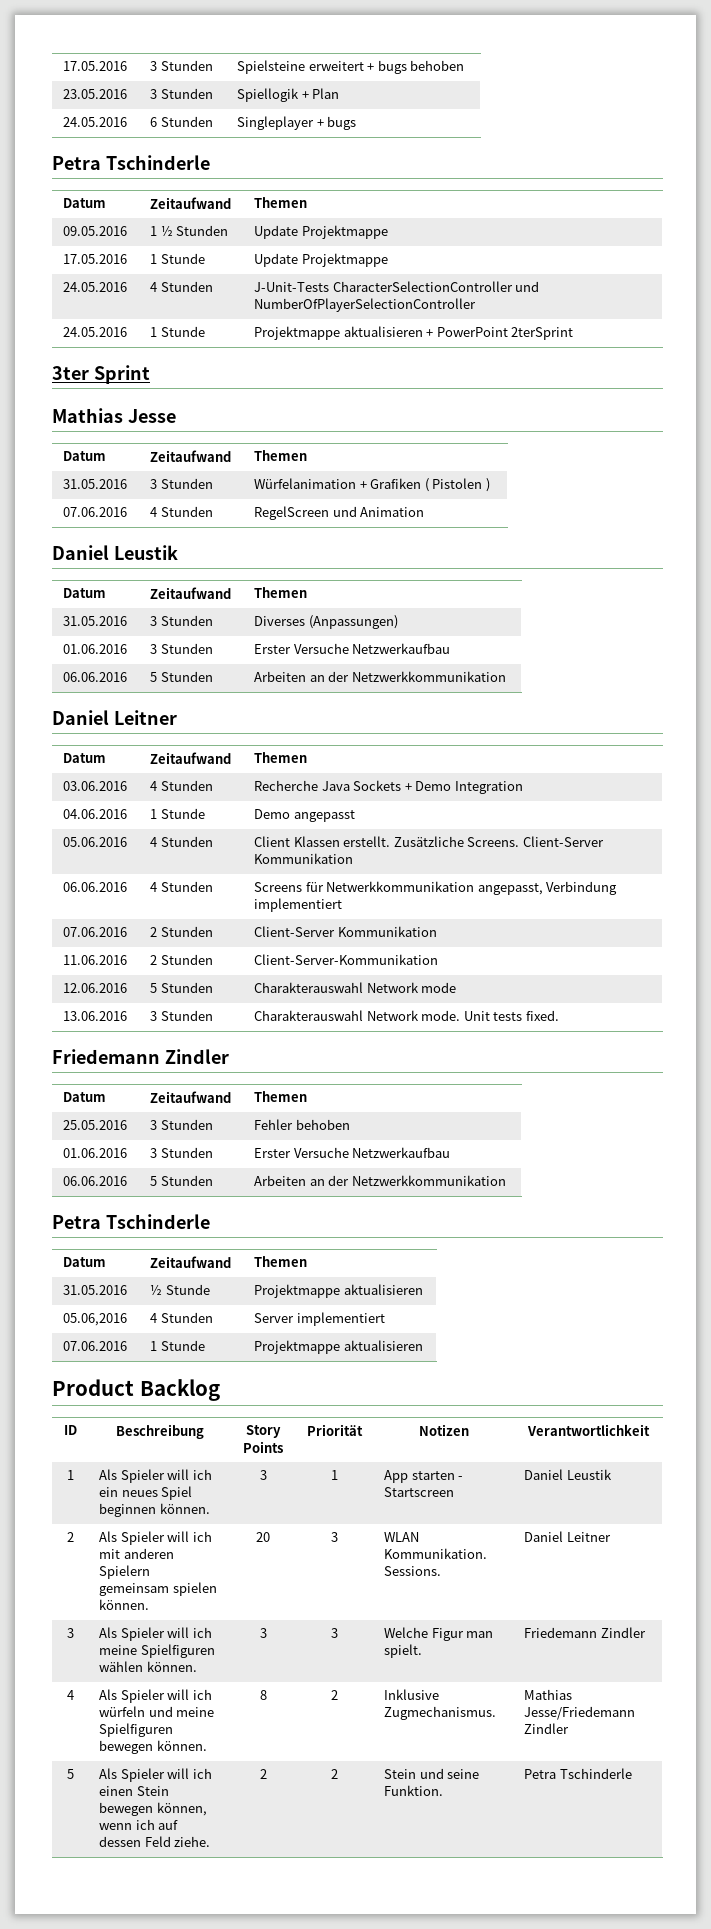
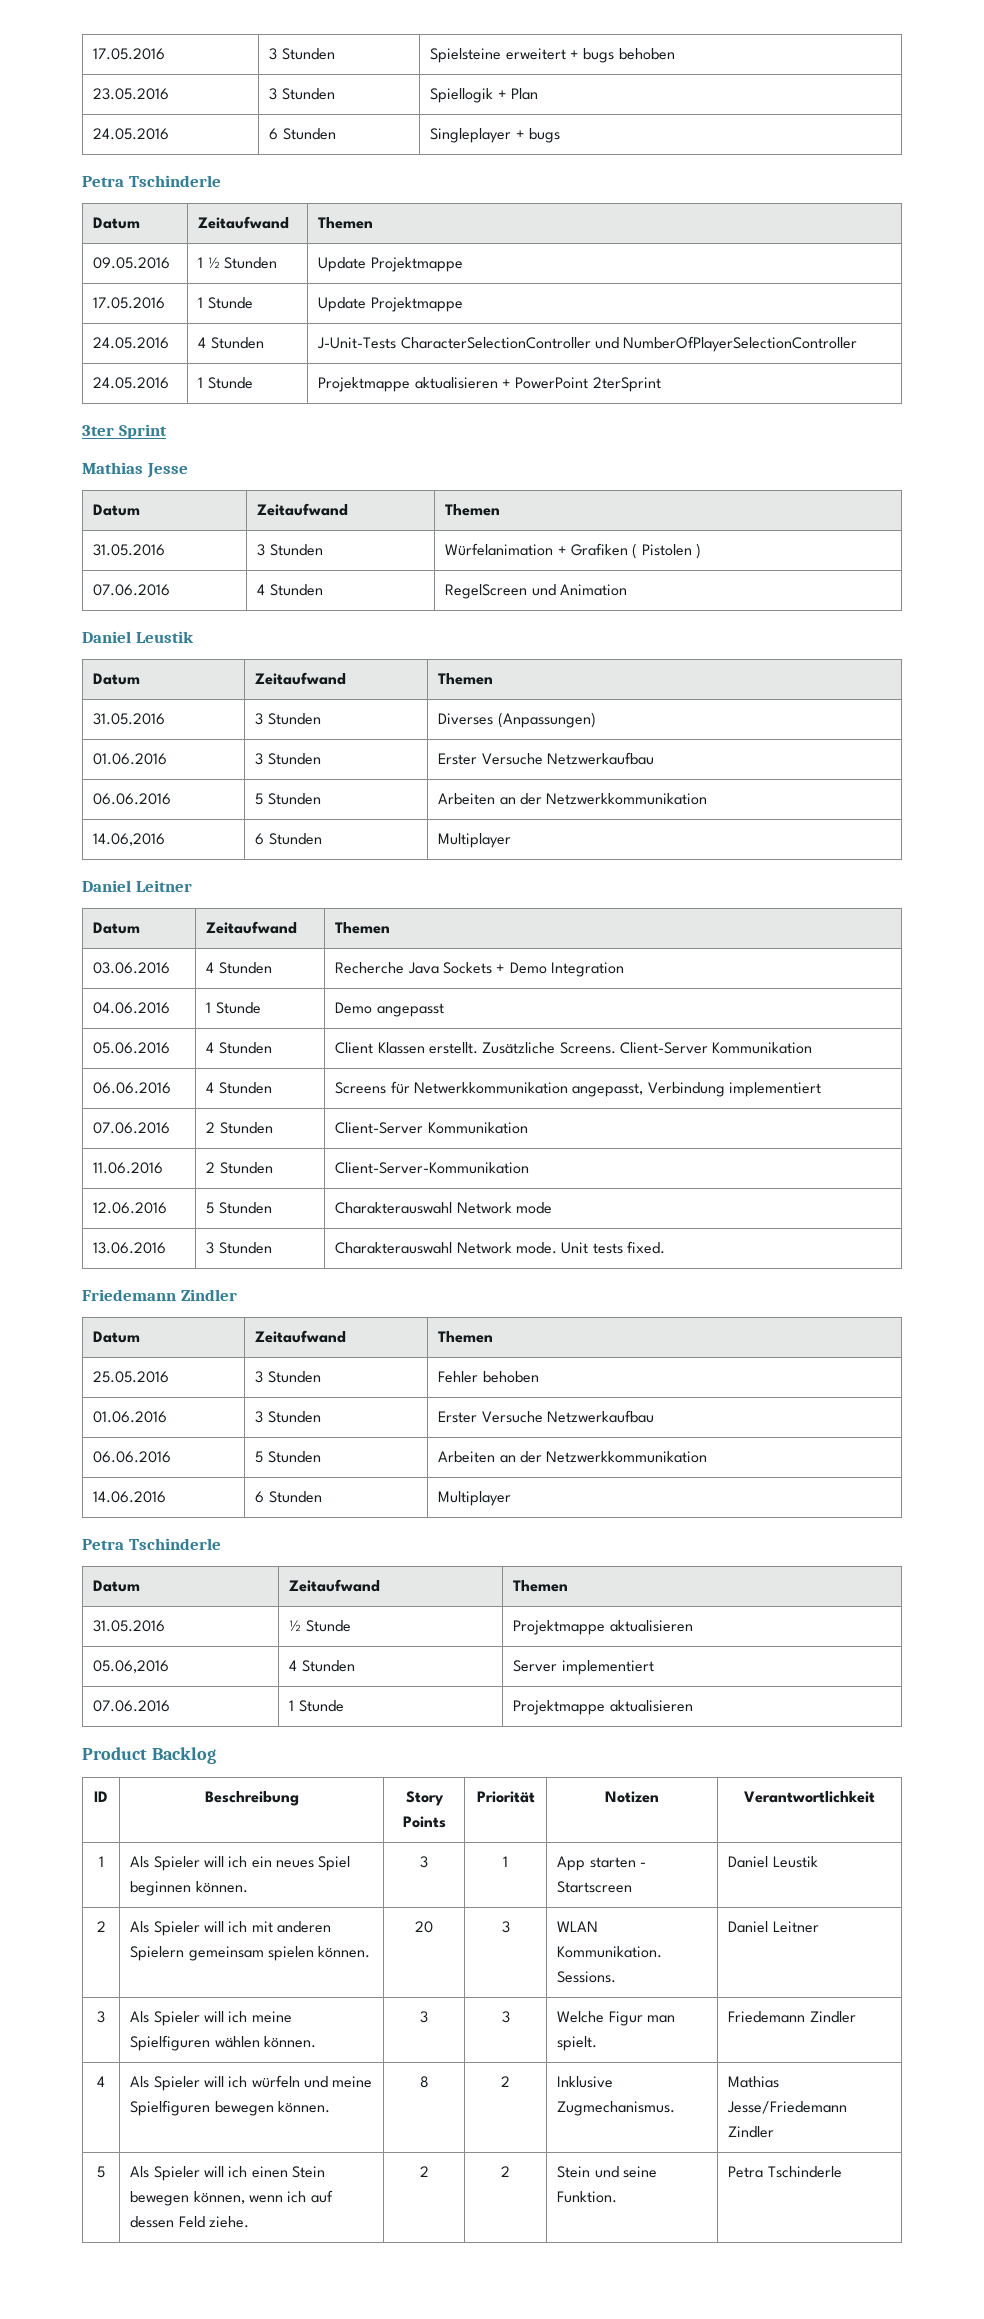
+ 14.06,2016 | 6 Stunden | Multiplayer
+ 14.06.2016 | 6 Stunden | Multiplayer

